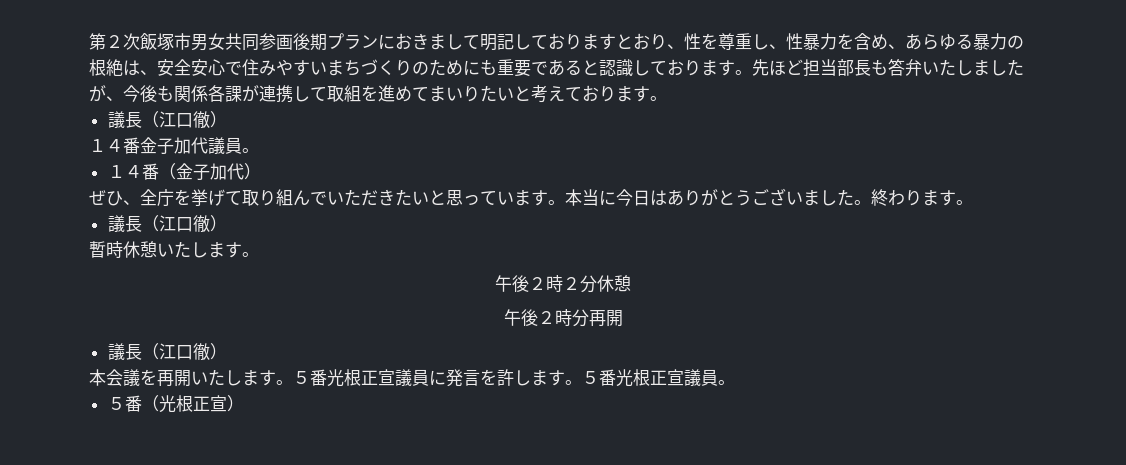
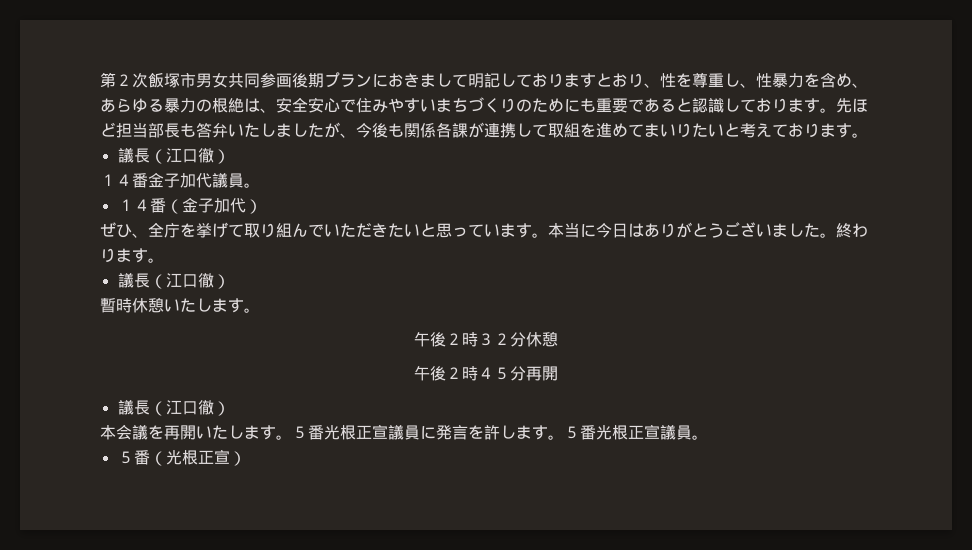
- 午後２時２分休憩
+ 午後２時３２分休憩
- 午後２時分再開
+ 午後２時４５分再開

